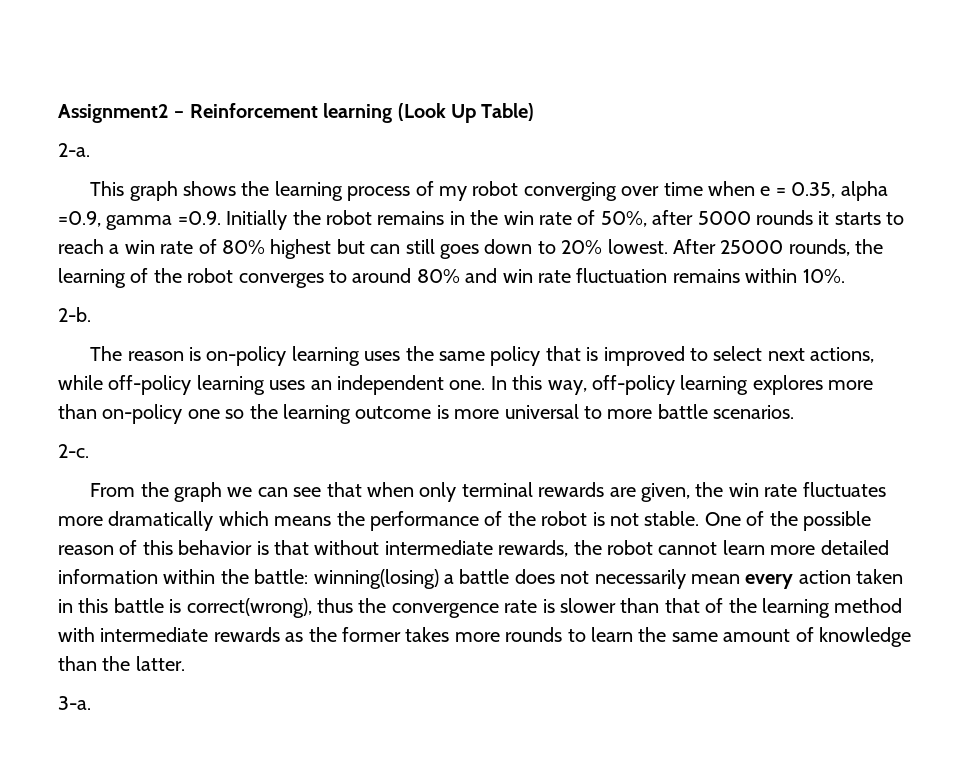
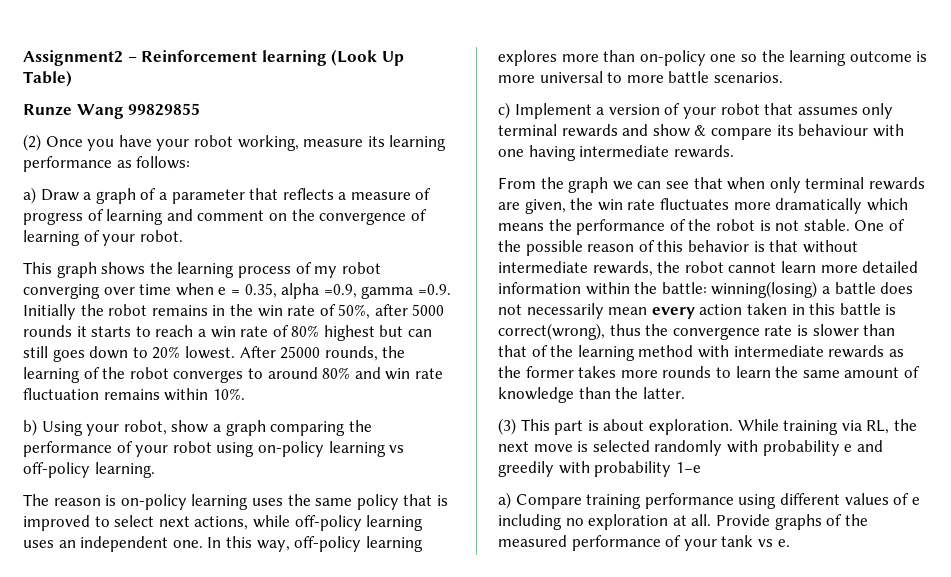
- 2-a.
+ Runze Wang 99829855
+ (2) Once you have your robot working, measure its learning performance as follows:
+ a) Draw a graph of a parameter that reflects a measure of progress of learning and comment on the convergence of learning of your robot.
- 2-b.
+ b) Using your robot, show a graph comparing the performance of your robot using on-policy learning vs off-policy learning.
- 2-c.
+ c) Implement a version of your robot that assumes only terminal rewards and show & compare its behaviour with one having intermediate rewards.
- 3-a.
+ (3) This part is about exploration. While training via RL, the next move is selected randomly with probability e and greedily with probability 1−e
+ a) Compare training performance using different values of e including no exploration at all. Provide graphs of the measured performance of your tank vs e.

